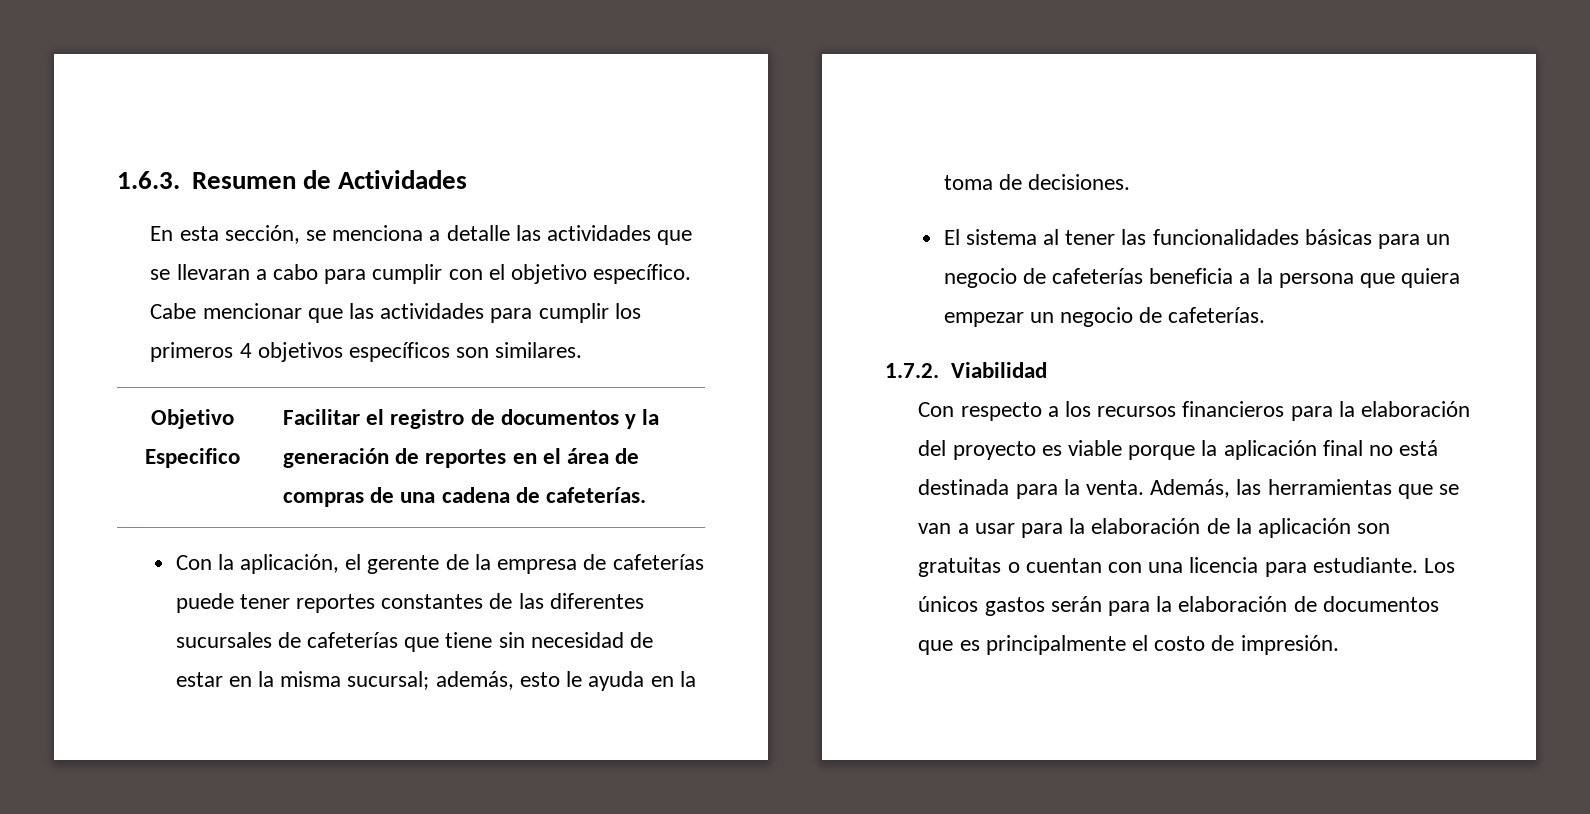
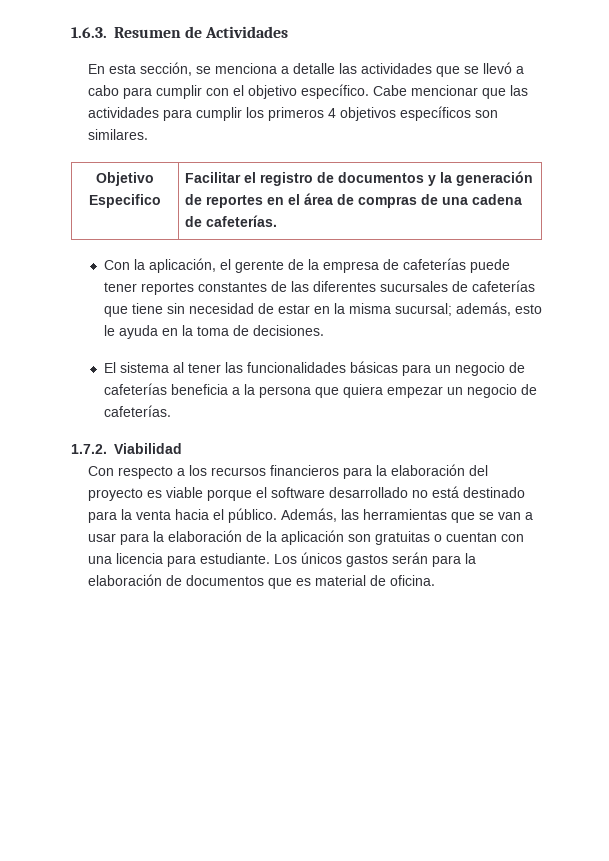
- En esta sección, se menciona a detalle las actividades que se llevaran a cabo para cumplir con el objetivo específico.
+ En esta sección, se menciona a detalle las actividades que se llevó a cabo para cumplir con el objetivo específico.
- Con respecto a los recursos financieros para la elaboración del proyecto es viable porque la aplicación final no está destinada para la venta.
+ Con respecto a los recursos financieros para la elaboración del proyecto es viable porque el software desarrollado no está destinado para la venta hacia el público.
- Los únicos gastos serán para la elaboración de documentos que es principalmente el costo de impresión.
+ Los únicos gastos serán para la elaboración de documentos que es material de oficina.

